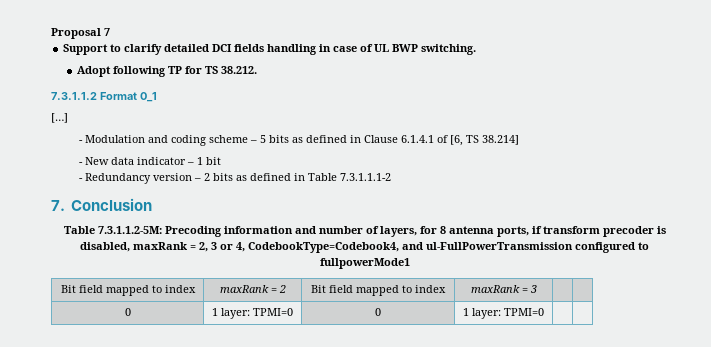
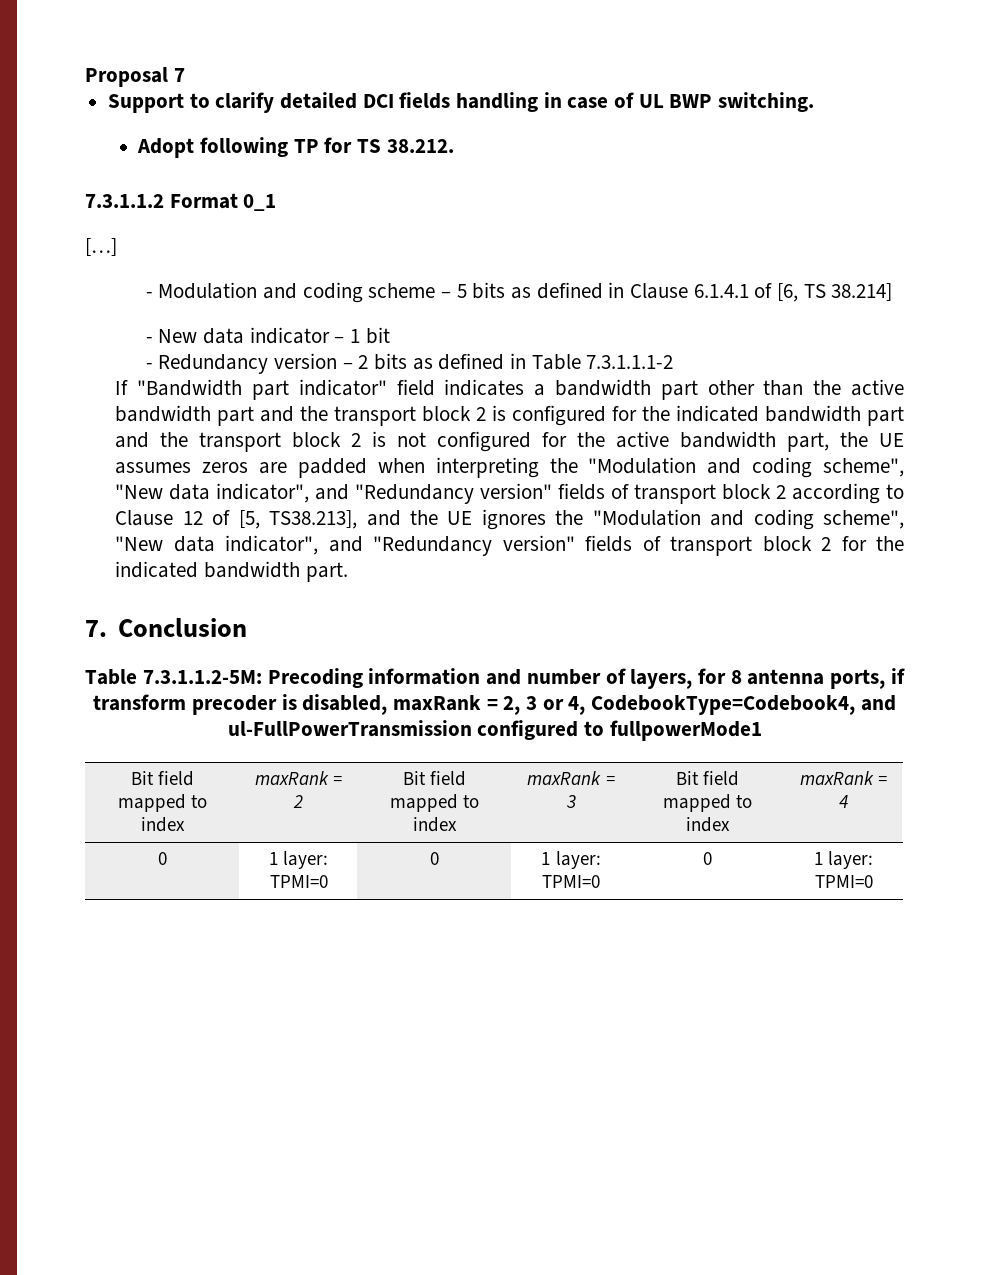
+ If "Bandwidth part indicator" field indicates a bandwidth part other than the active bandwidth part and the transport block 2 is configured for the indicated bandwidth part and the transport block 2 is not configured for the active bandwidth part, the UE assumes zeros are padded when interpreting the "Modulation and coding scheme", "New data indicator", and "Redundancy version" fields of transport block 2 according to Clause 12 of [5, TS38.213], and the UE ignores the "Modulation and coding scheme", "New data indicator", and "Redundancy version" fields of transport block 2 for the indicated bandwidth part.
- Bit field mapped to index | maxRank = 2 | Bit field mapped to index | maxRank = 3 | |
+ Bit field mapped to index | maxRank = 2 | Bit field mapped to index | maxRank = 3 | Bit field mapped to index | maxRank = 4
- 0 | 1 layer: TPMI=0 | 0 | 1 layer: TPMI=0 | |
+ 0 | 1 layer: TPMI=0 | 0 | 1 layer: TPMI=0 | 0 | 1 layer: TPMI=0

